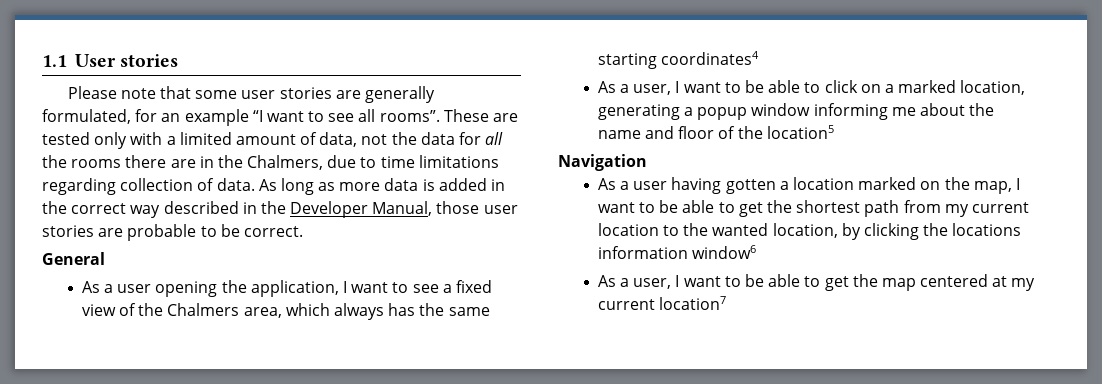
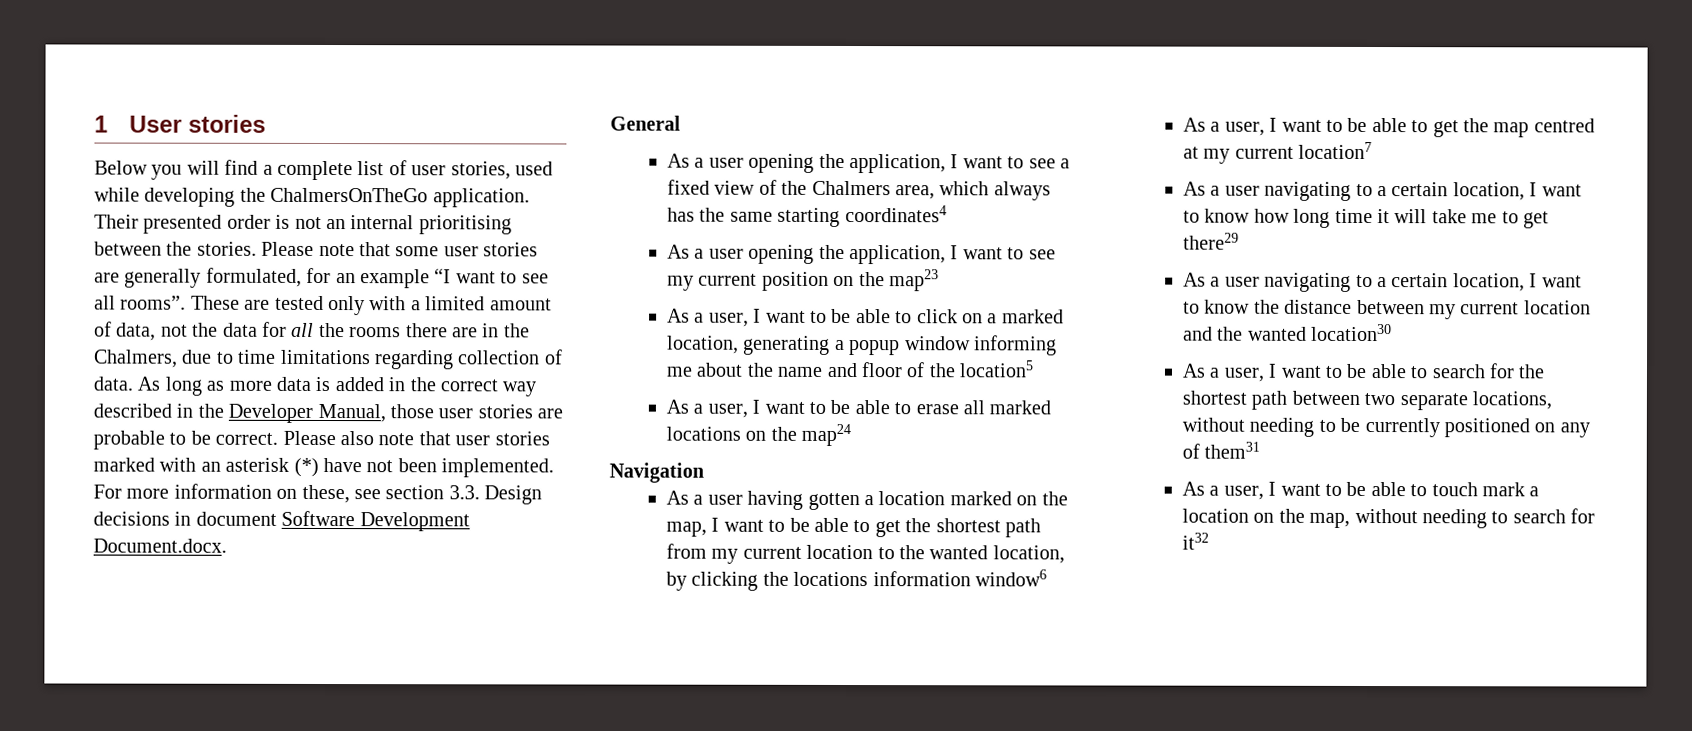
- 1.1 User stories
+ 1 User stories
+ Below you will find a complete list of user stories, used while developing the ChalmersOnTheGo application. Their presented order is not an internal prioritising between the stories.
+ Please also note that user stories marked with an asterisk (*) have not been implemented. For more information on these, see section 3.3. Design decisions in document Software Development Document.docx.
+ As a user opening the application, I want to see my current position on the map23
+ As a user, I want to be able to erase all marked locations on the map24
- As a user, I want to be able to get the map centered at my current location7
+ As a user, I want to be able to get the map centred at my current location7
+ As a user navigating to a certain location, I want to know how long time it will take me to get there29
+ As a user navigating to a certain location, I want to know the distance between my current location and the wanted location30
+ As a user, I want to be able to search for the shortest path between two separate locations, without needing to be currently positioned on any of them31
+ As a user, I want to be able to touch mark a location on the map, without needing to search for it32

